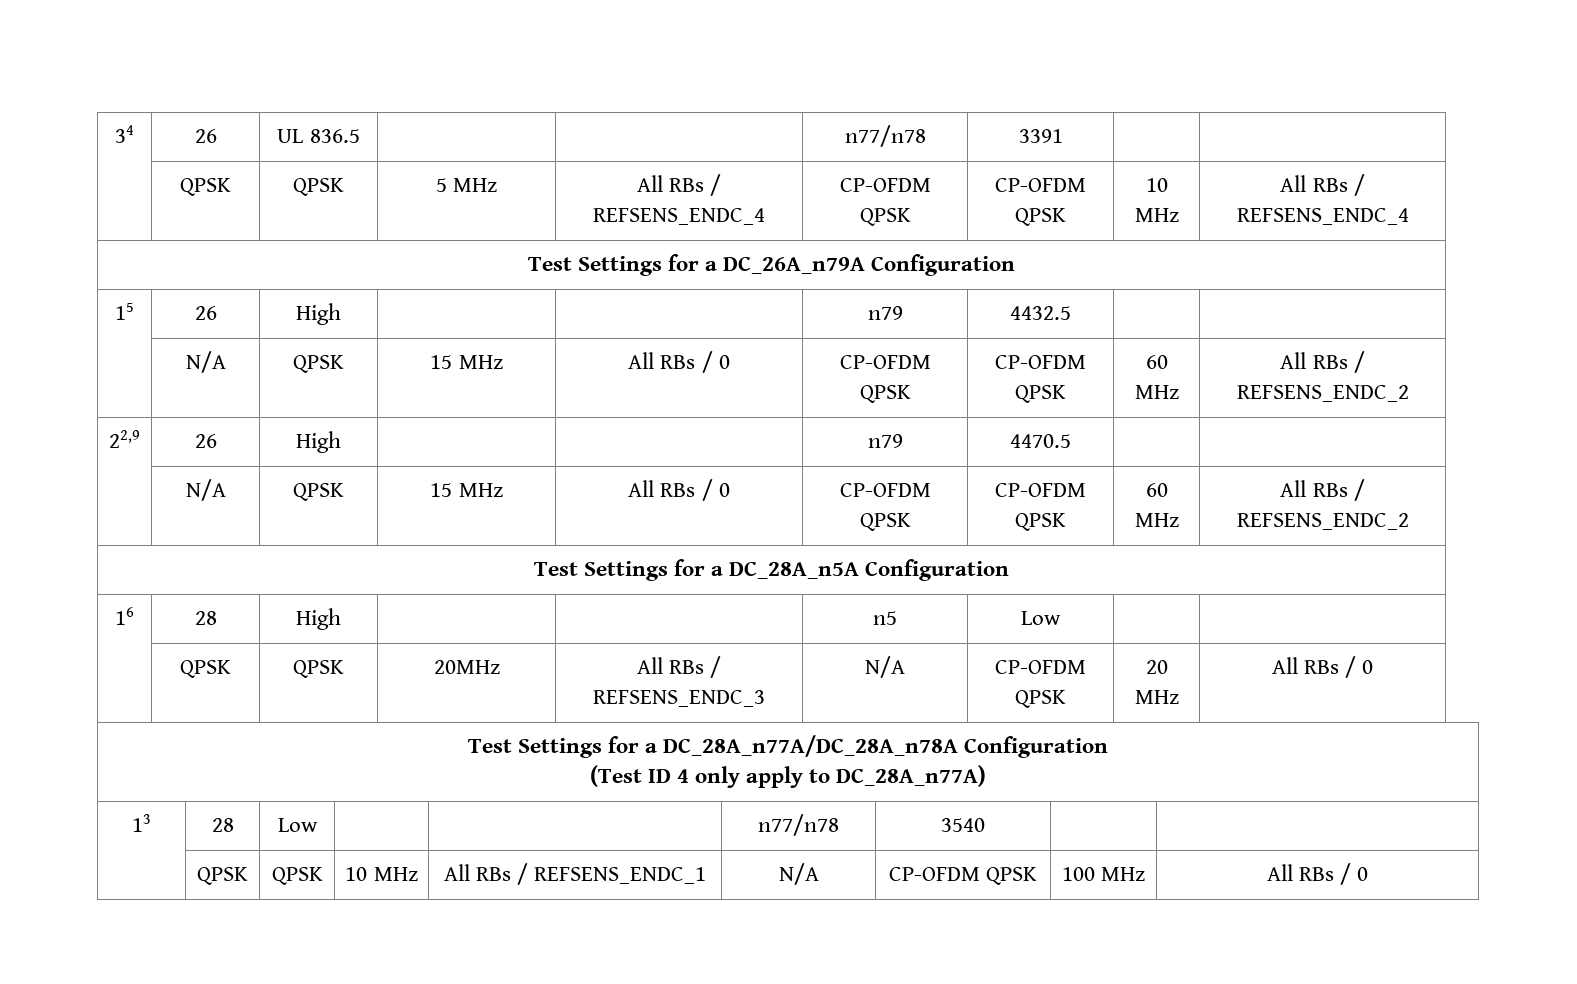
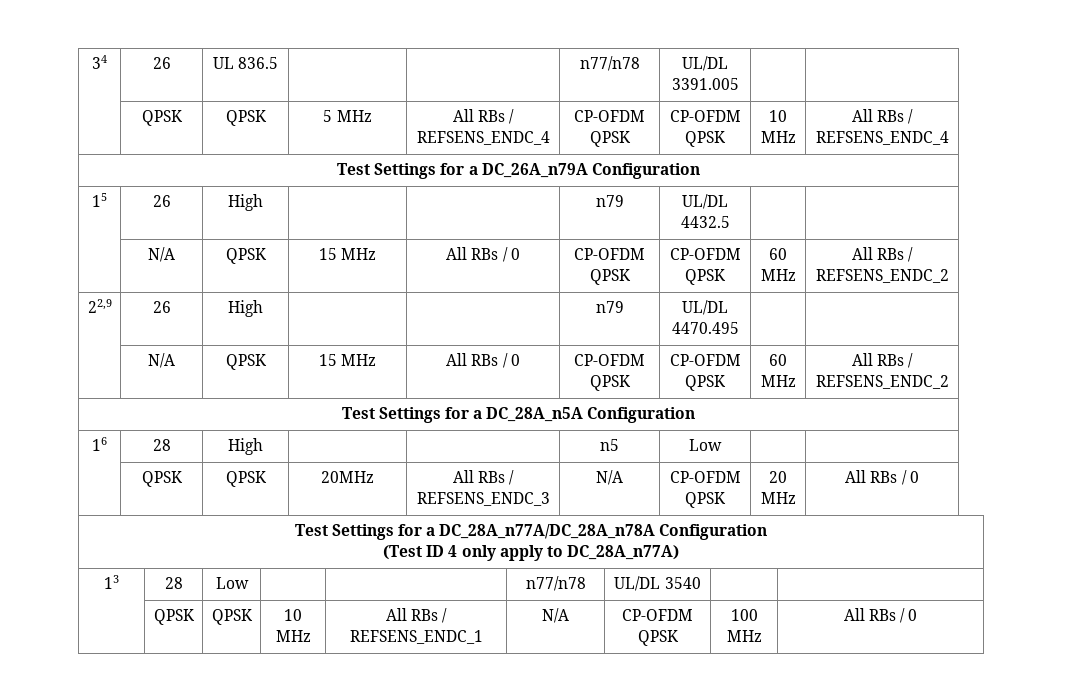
- 34 | 26 | UL 836.5 | | | n77/n78 | 3391 | |
+ 34 | 26 | UL 836.5 | | | n77/n78 | UL/DL 3391.005 | |
- 15 | 26 | High | | | n79 | 4432.5 | |
+ 15 | 26 | High | | | n79 | UL/DL 4432.5 | |
- 22,9 | 26 | High | | | n79 | 4470.5 | |
+ 22,9 | 26 | High | | | n79 | UL/DL 4470.495 | |
- 13 | 28 | Low | | | n77/n78 | 3540 | |
+ 13 | 28 | Low | | | n77/n78 | UL/DL 3540 | |

